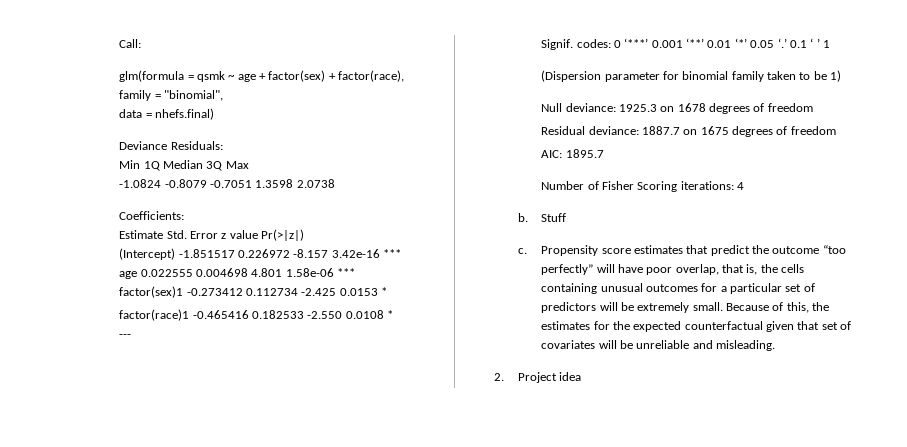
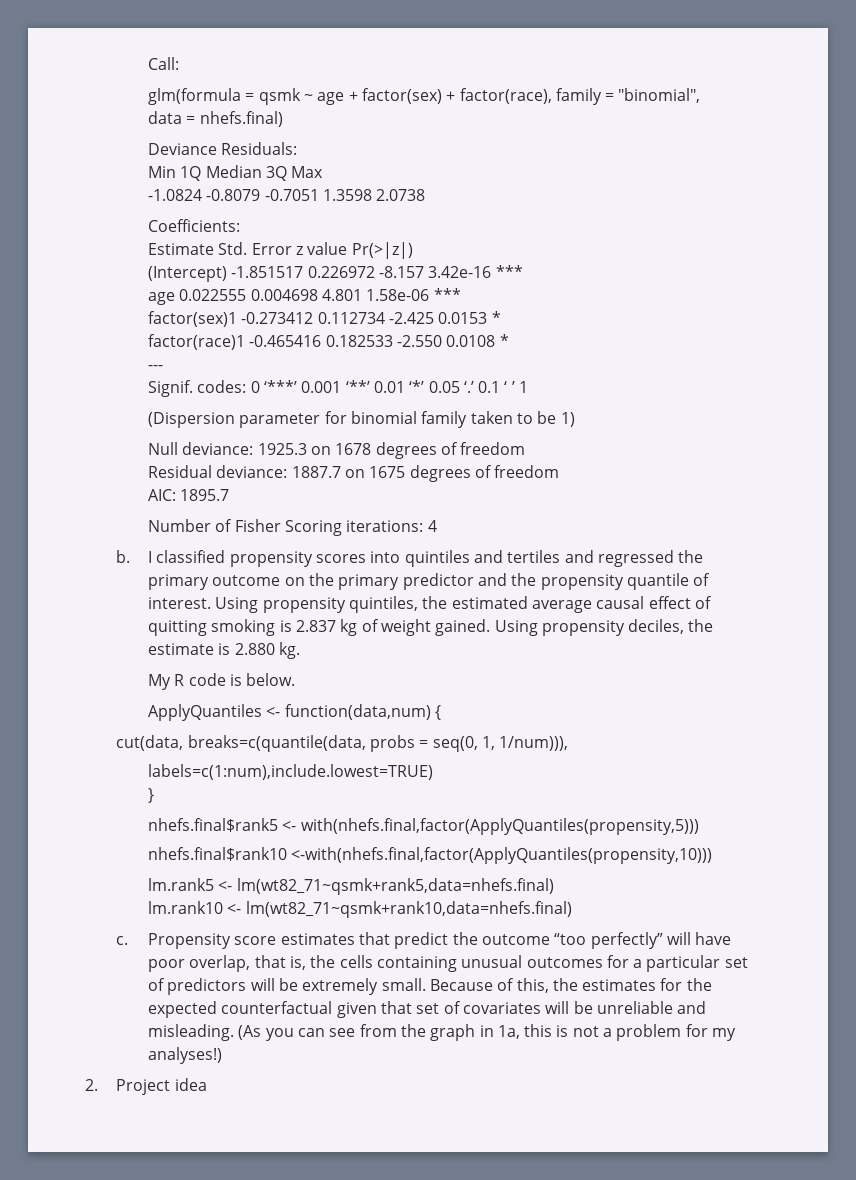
- Stuff
+ I classified propensity scores into quintiles and tertiles and regressed the primary outcome on the primary predictor and the propensity quantile of interest. Using propensity quintiles, the estimated average causal effect of quitting smoking is 2.837 kg of weight gained. Using propensity deciles, the estimate is 2.880 kg.
+ My R code is below.
+ ApplyQuantiles <- function(data,num) {
+ cut(data, breaks=c(quantile(data, probs = seq(0, 1, 1/num))),
+ labels=c(1:num),include.lowest=TRUE)
+ }
+ nhefs.final$rank5 <- with(nhefs.final,factor(ApplyQuantiles(propensity,5)))
+ nhefs.final$rank10 <-with(nhefs.final,factor(ApplyQuantiles(propensity,10)))
+ lm.rank5 <- lm(wt82_71~qsmk+rank5,data=nhefs.final)
+ lm.rank10 <- lm(wt82_71~qsmk+rank10,data=nhefs.final)
+ (As you can see from the graph in 1a, this is not a problem for my analyses!)

